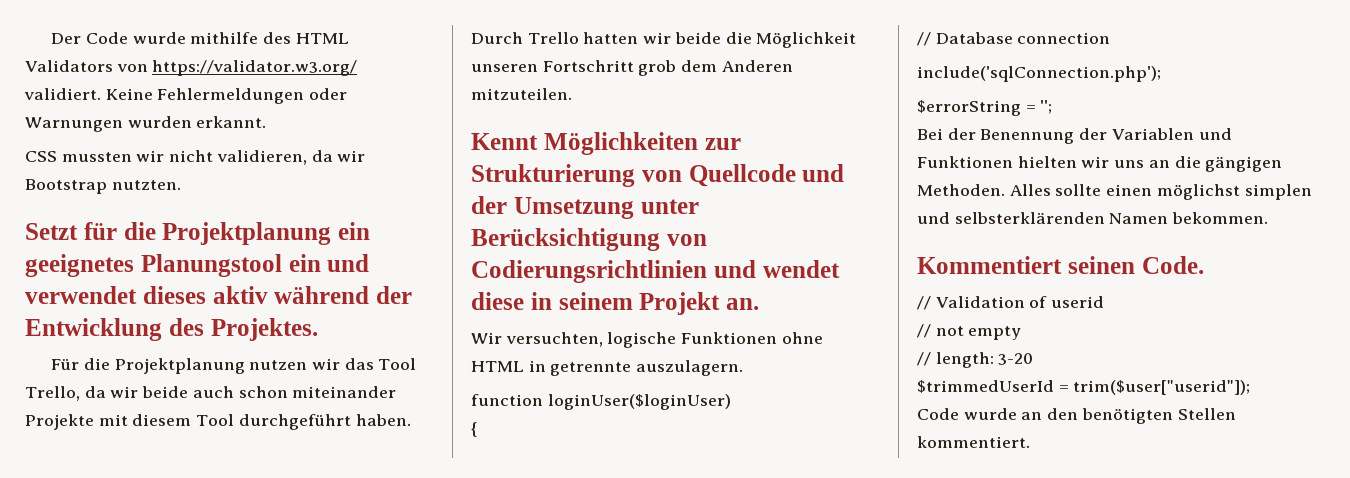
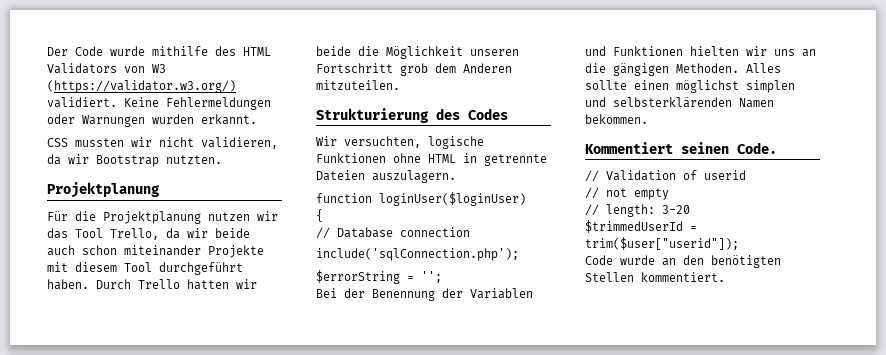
- Der Code wurde mithilfe des HTML Validators von https://validator.w3.org/ validiert.
+ Der Code wurde mithilfe des HTML Validators von W3 (https://validator.w3.org/) validiert.
  CSS mussten wir nicht validieren, da wir Bootstrap nutzten.
- Setzt für die Projektplanung ein geeignetes Planungstool ein und verwendet dieses aktiv während der Entwicklung des Projektes.
+ Projektplanung
- Kennt Möglichkeiten zur Strukturierung von Quellcode und der Umsetzung unter Berücksichtigung von Codierungsrichtlinien und wendet diese in seinem Projekt an.
+ Strukturierung des Codes
- Wir versuchten, logische Funktionen ohne HTML in getrennte auszulagern.
+ Wir versuchten, logische Funktionen ohne HTML in getrennte Dateien auszulagern.

